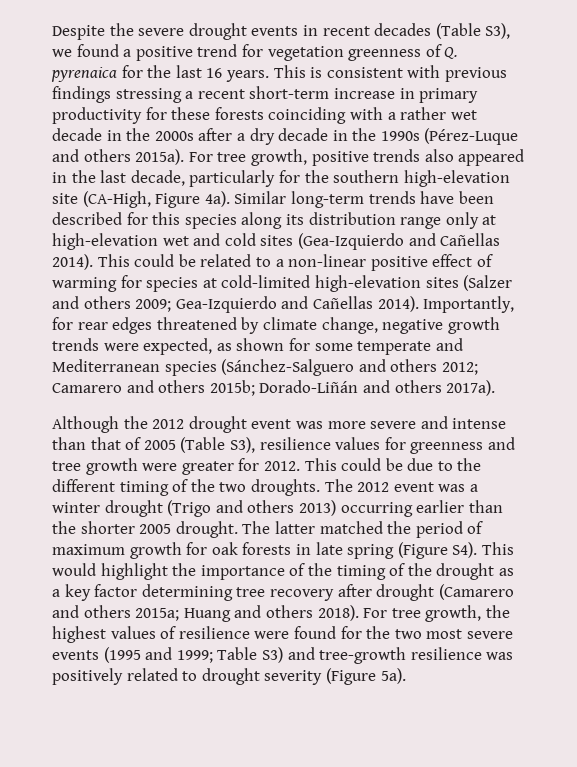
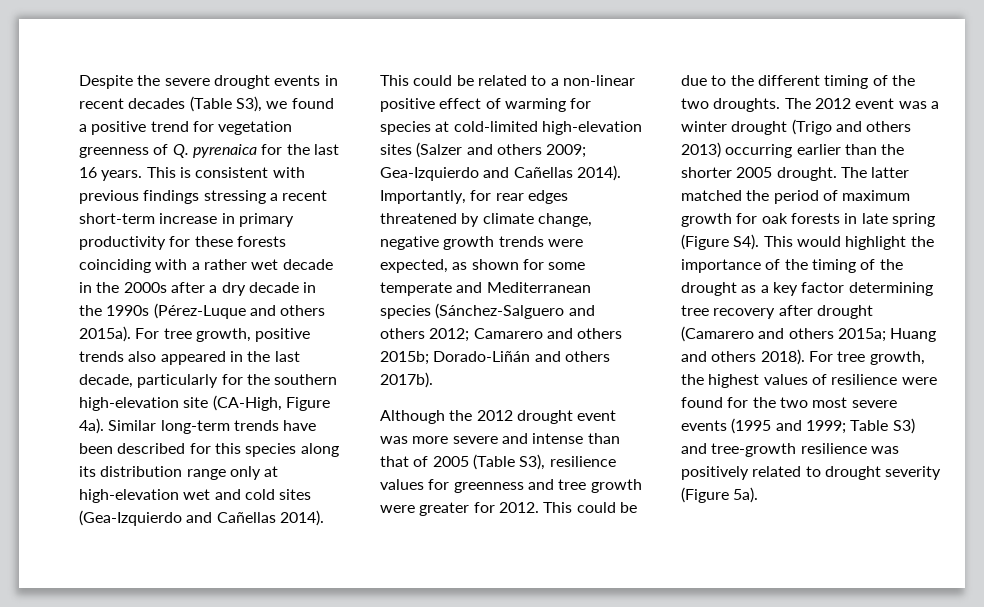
- Importantly, for rear edges threatened by climate change, negative growth trends were expected, as shown for some temperate and Mediterranean species (Sánchez-Salguero and others 2012; Camarero and others 2015b; Dorado-Liñán and others 2017a).
+ Importantly, for rear edges threatened by climate change, negative growth trends were expected, as shown for some temperate and Mediterranean species (Sánchez-Salguero and others 2012; Camarero and others 2015b; Dorado-Liñán and others 2017b).

